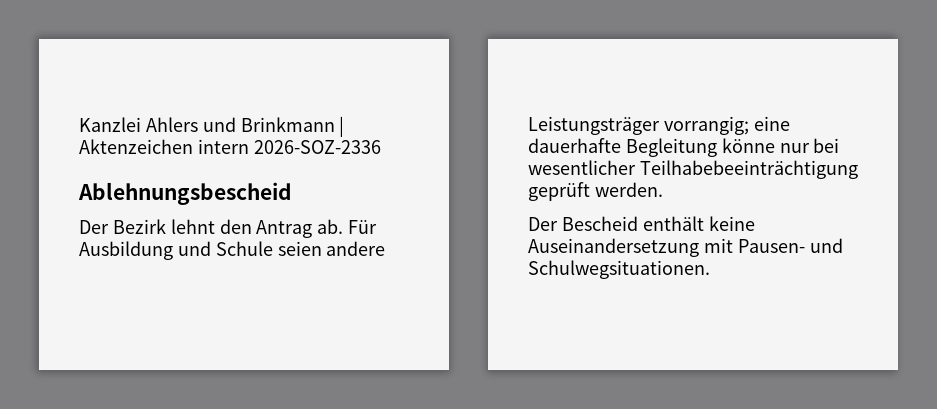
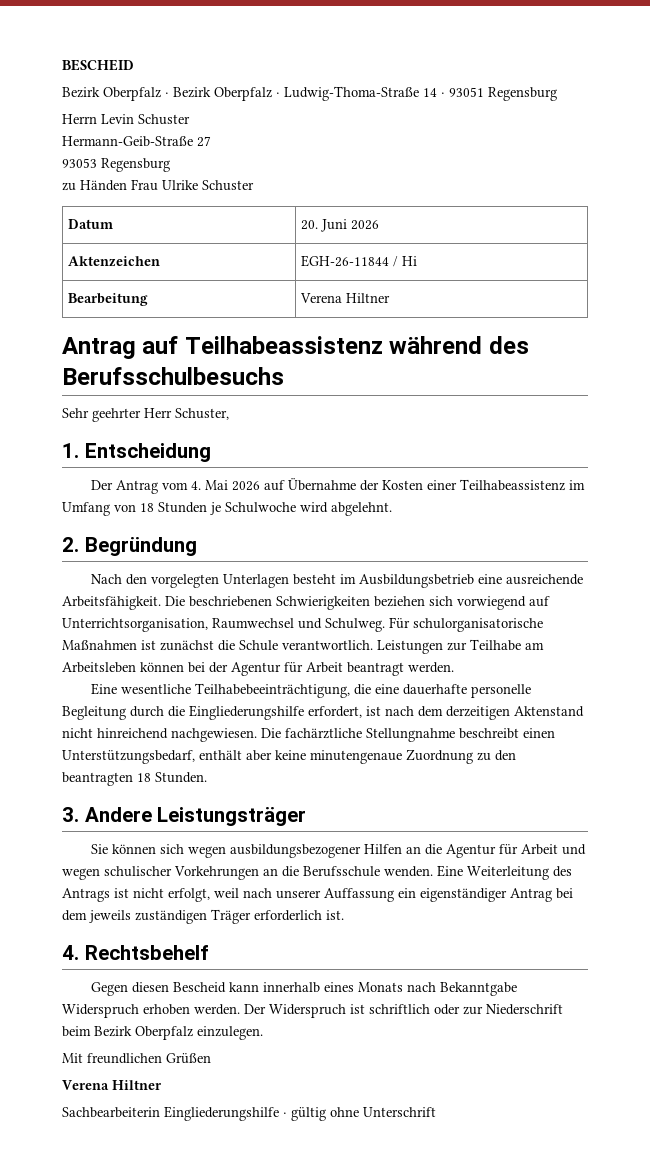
- Kanzlei Ahlers und Brinkmann | Aktenzeichen intern 2026-SOZ-2336
- Ablehnungsbescheid
- Der Bezirk lehnt den Antrag ab. Für Ausbildung und Schule seien andere Leistungsträger vorrangig; eine dauerhafte Begleitung könne nur bei wesentlicher Teilhabebeeinträchtigung geprüft werden.
- Der Bescheid enthält keine Auseinandersetzung mit Pausen- und Schulwegsituationen.
+ BESCHEID
+ Bezirk Oberpfalz · Bezirk Oberpfalz · Ludwig-Thoma-Straße 14 · 93051 Regensburg
+ Herrn Levin Schuster
+ Hermann-Geib-Straße 27
+ 93053 Regensburg
+ zu Händen Frau Ulrike Schuster
+ Datum | 20. Juni 2026
+ Aktenzeichen | EGH-26-11844 / Hi
+ Bearbeitung | Verena Hiltner
+ Antrag auf Teilhabeassistenz während des Berufsschulbesuchs
+ Sehr geehrter Herr Schuster,
+ 1. Entscheidung
+ Der Antrag vom 4. Mai 2026 auf Übernahme der Kosten einer Teilhabeassistenz im Umfang von 18 Stunden je Schulwoche wird abgelehnt.
+ 2. Begründung
+ Nach den vorgelegten Unterlagen besteht im Ausbildungsbetrieb eine ausreichende Arbeitsfähigkeit. Die beschriebenen Schwierigkeiten beziehen sich vorwiegend auf Unterrichtsorganisation, Raumwechsel und Schulweg. Für schulorganisatorische Maßnahmen ist zunächst die Schule verantwortlich. Leistungen zur Teilhabe am Arbeitsleben können bei der Agentur für Arbeit beantragt werden.
+ Eine wesentliche Teilhabebeeinträchtigung, die eine dauerhafte personelle Begleitung durch die Eingliederungshilfe erfordert, ist nach dem derzeitigen Aktenstand nicht hinreichend nachgewiesen. Die fachärztliche Stellungnahme beschreibt einen Unterstützungsbedarf, enthält aber keine minutengenaue Zuordnung zu den beantragten 18 Stunden.
+ 3. Andere Leistungsträger
+ Sie können sich wegen ausbildungsbezogener Hilfen an die Agentur für Arbeit und wegen schulischer Vorkehrungen an die Berufsschule wenden. Eine Weiterleitung des Antrags ist nicht erfolgt, weil nach unserer Auffassung ein eigenständiger Antrag bei dem jeweils zuständigen Träger erforderlich ist.
+ 4. Rechtsbehelf
+ Gegen diesen Bescheid kann innerhalb eines Monats nach Bekanntgabe Widerspruch erhoben werden. Der Widerspruch ist schriftlich oder zur Niederschrift beim Bezirk Oberpfalz einzulegen.
+ Mit freundlichen Grüßen
+ Verena Hiltner
+ Sachbearbeiterin Eingliederungshilfe · gültig ohne Unterschrift

